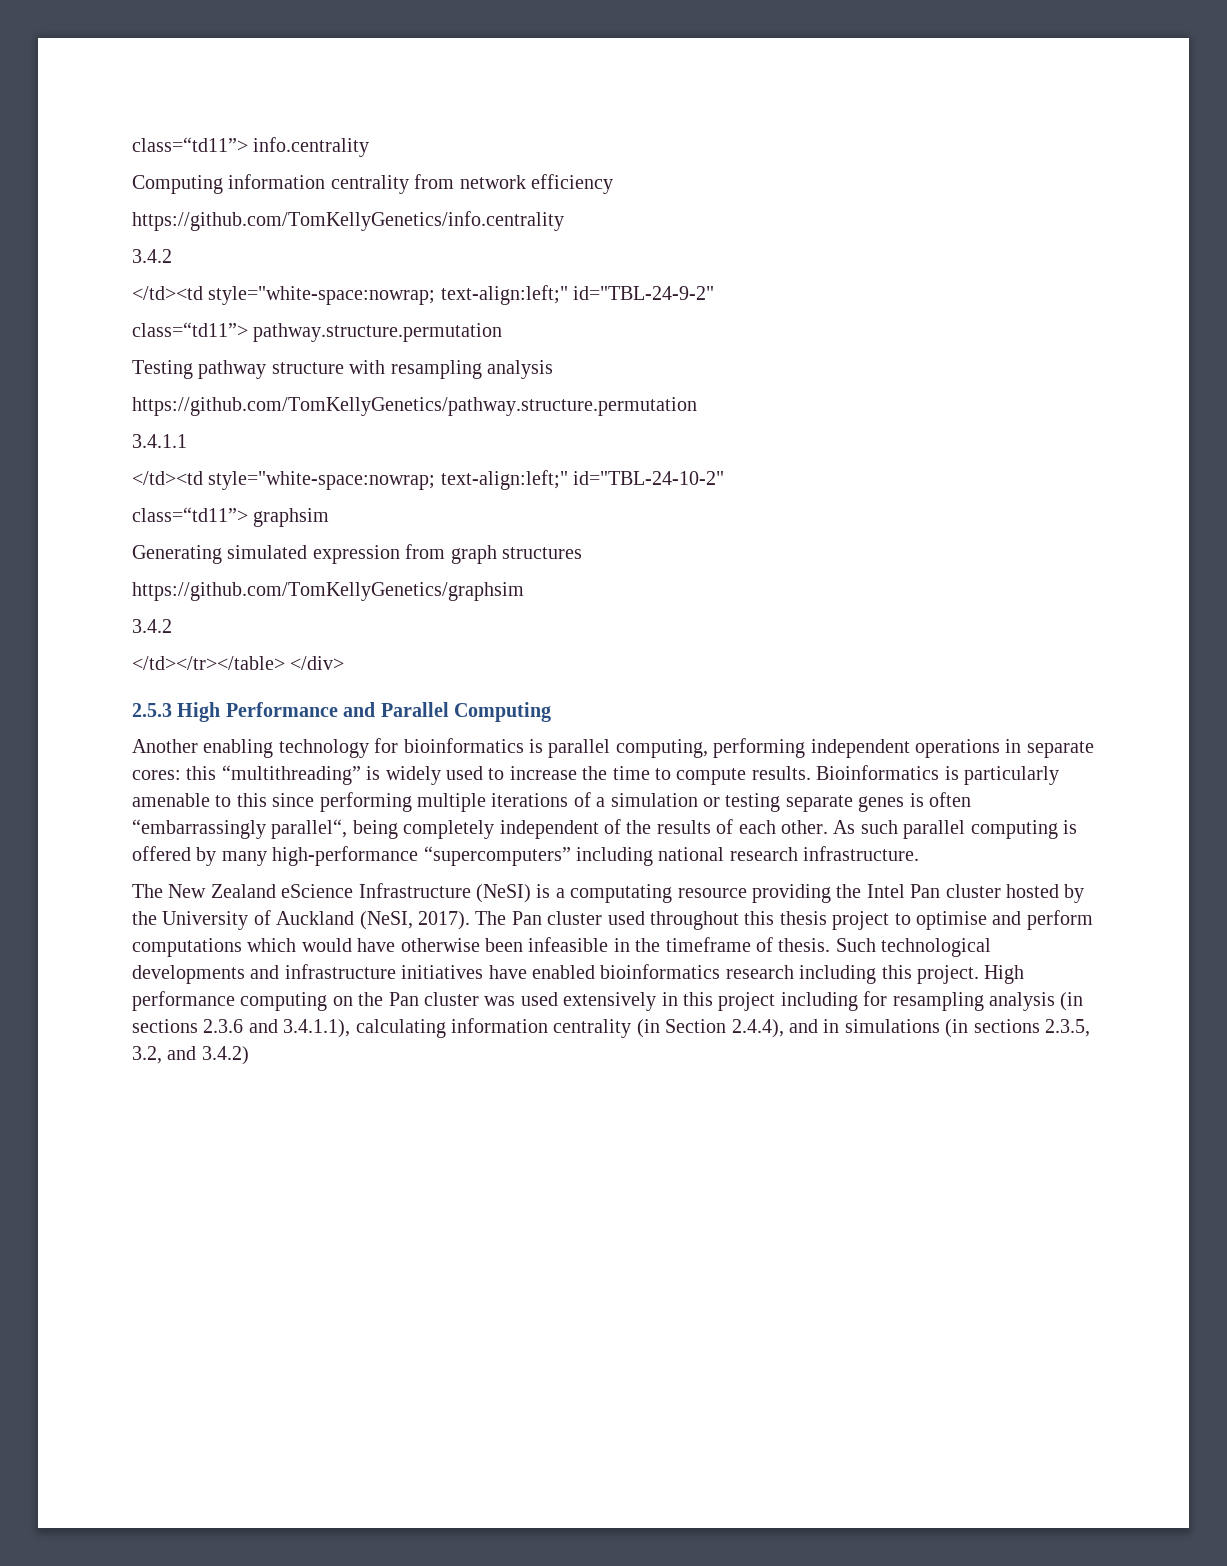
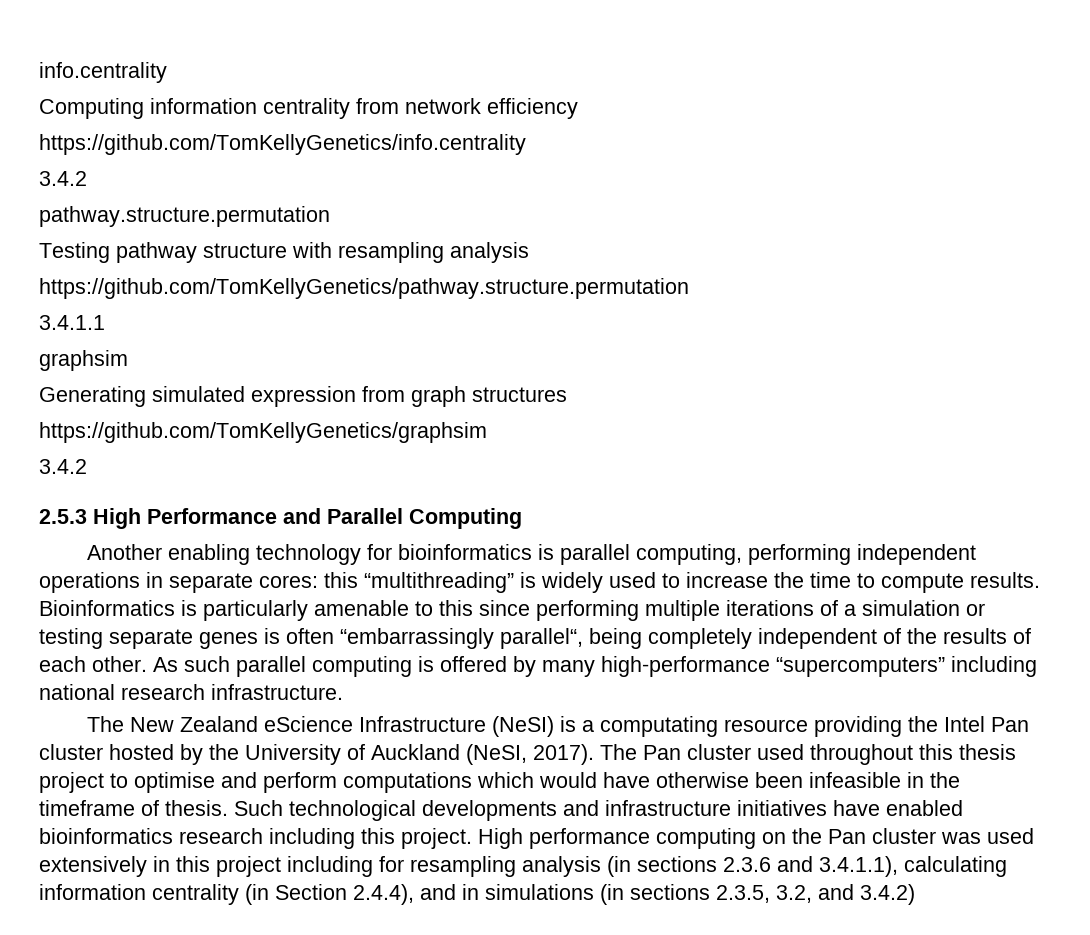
- class=“td11”> info.centrality
+ info.centrality
- </td><td style="white-space:nowrap; text-align:left;" id="TBL-24-9-2"
- class=“td11”> pathway.structure.permutation
+ pathway.structure.permutation
- </td><td style="white-space:nowrap; text-align:left;" id="TBL-24-10-2"
- class=“td11”> graphsim
+ graphsim
- </td></tr></table> </div>

